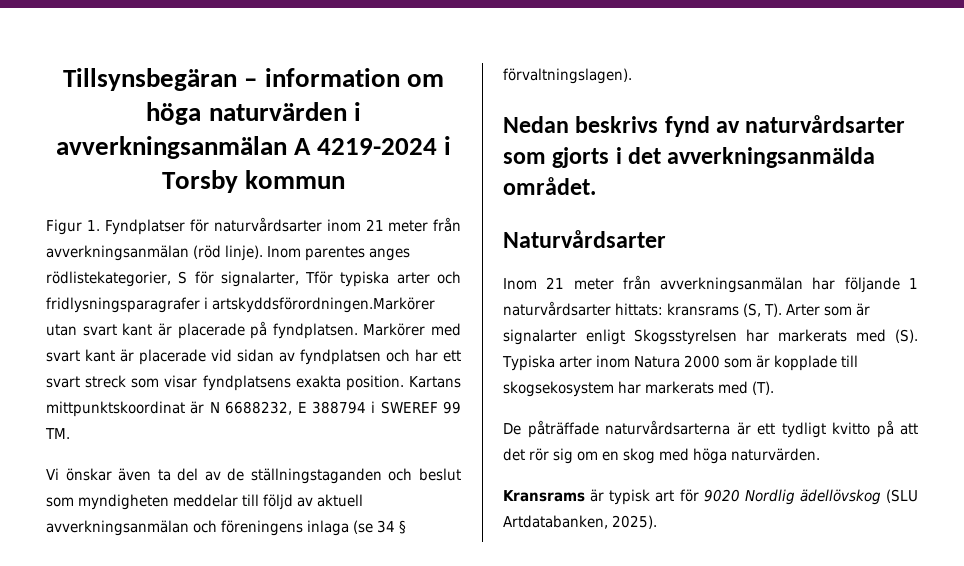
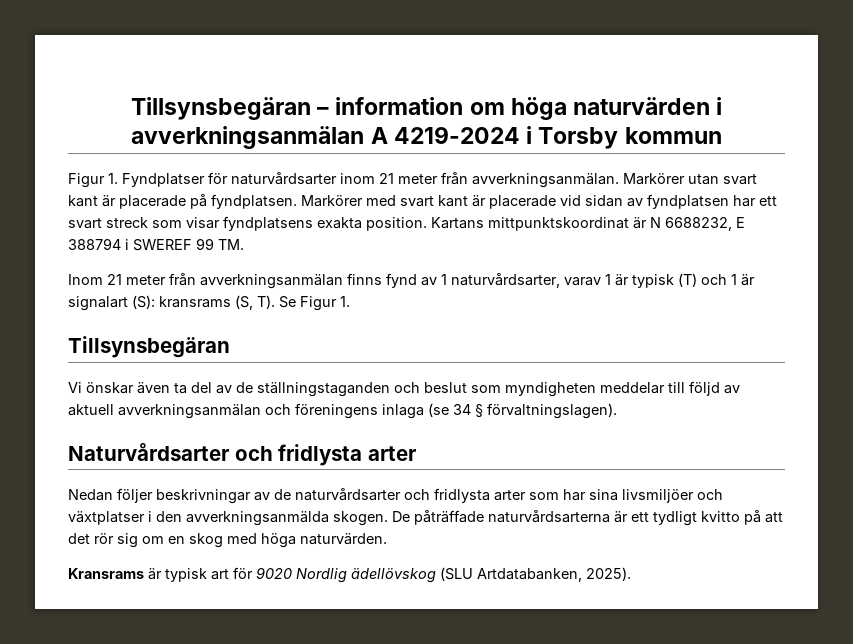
- Figur 1. Fyndplatser för naturvårdsarter inom 21 meter från avverkningsanmälan (röd linje). Inom parentes anges rödlistekategorier, S för signalarter, Tför typiska arter och fridlysningsparagrafer i artskyddsförordningen.Markörer utan svart kant är placerade på fyndplatsen.
+ Figur 1. Fyndplatser för naturvårdsarter inom 21 meter från avverkningsanmälan. Markörer utan svart kant är placerade på fyndplatsen.
- Markörer med svart kant är placerade vid sidan av fyndplatsen och har ett svart streck som visar fyndplatsens exakta position.
+ Markörer med svart kant är placerade vid sidan av fyndplatsen har ett svart streck som visar fyndplatsens exakta position.
+ Inom 21 meter från avverkningsanmälan finns fynd av 1 naturvårdsarter, varav 1 är typisk (T) och 1 är signalart (S): kransrams (S, T). Se Figur 1.
+ Tillsynsbegäran
- Nedan beskrivs fynd av naturvårdsarter som gjorts i det avverkningsanmälda området.
- Naturvårdsarter
- Inom 21 meter från avverkningsanmälan har följande 1 naturvårdsarter hittats: kransrams (S, T). Arter som är signalarter enligt Skogsstyrelsen har markerats med (S). Typiska arter inom Natura 2000 som är kopplade till skogsekosystem har markerats med (T).
- De påträffade naturvårdsarterna är ett tydligt kvitto på att det rör sig om en skog med höga naturvärden.
+ Naturvårdsarter och fridlysta arter
+ Nedan följer beskrivningar av de naturvårdsarter och fridlysta arter som har sina livsmiljöer och växtplatser i den avverkningsanmälda skogen. De påträffade naturvårdsarterna är ett tydligt kvitto på att det rör sig om en skog med höga naturvärden.

